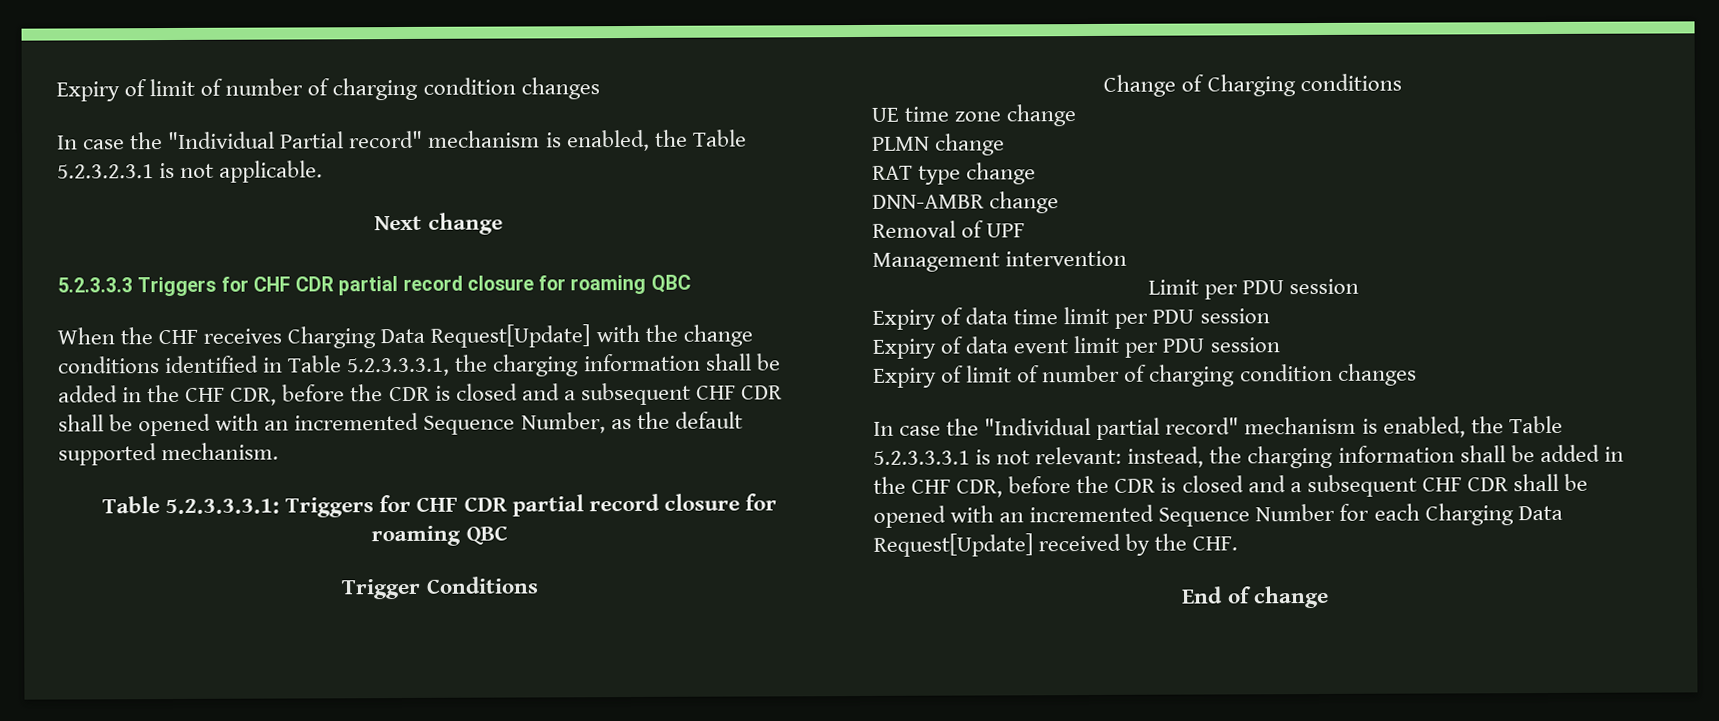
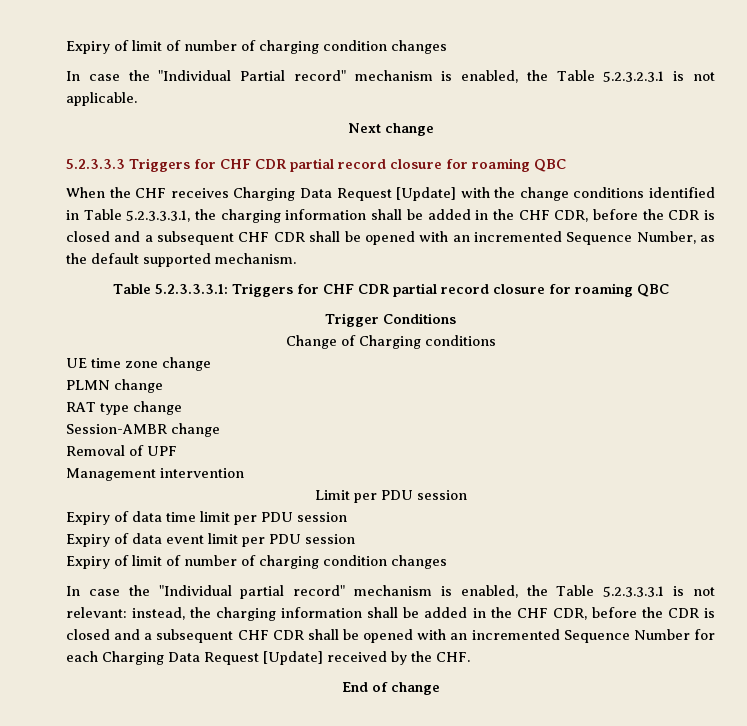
- When the CHF receives Charging Data Request[Update] with the change conditions identified in Table 5.2.3.3.3.1, the charging information shall be added in the CHF CDR, before the CDR is closed and a subsequent CHF CDR shall be opened with an incremented Sequence Number, as the default supported mechanism.
+ When the CHF receives Charging Data Request [Update] with the change conditions identified in Table 5.2.3.3.3.1, the charging information shall be added in the CHF CDR, before the CDR is closed and a subsequent CHF CDR shall be opened with an incremented Sequence Number, as the default supported mechanism.
- DNN-AMBR change
+ Session-AMBR change
- In case the "Individual partial record" mechanism is enabled, the Table 5.2.3.3.3.1 is not relevant: instead, the charging information shall be added in the CHF CDR, before the CDR is closed and a subsequent CHF CDR shall be opened with an incremented Sequence Number for each Charging Data Request[Update] received by the CHF.
+ In case the "Individual partial record" mechanism is enabled, the Table 5.2.3.3.3.1 is not relevant: instead, the charging information shall be added in the CHF CDR, before the CDR is closed and a subsequent CHF CDR shall be opened with an incremented Sequence Number for each Charging Data Request [Update] received by the CHF.

